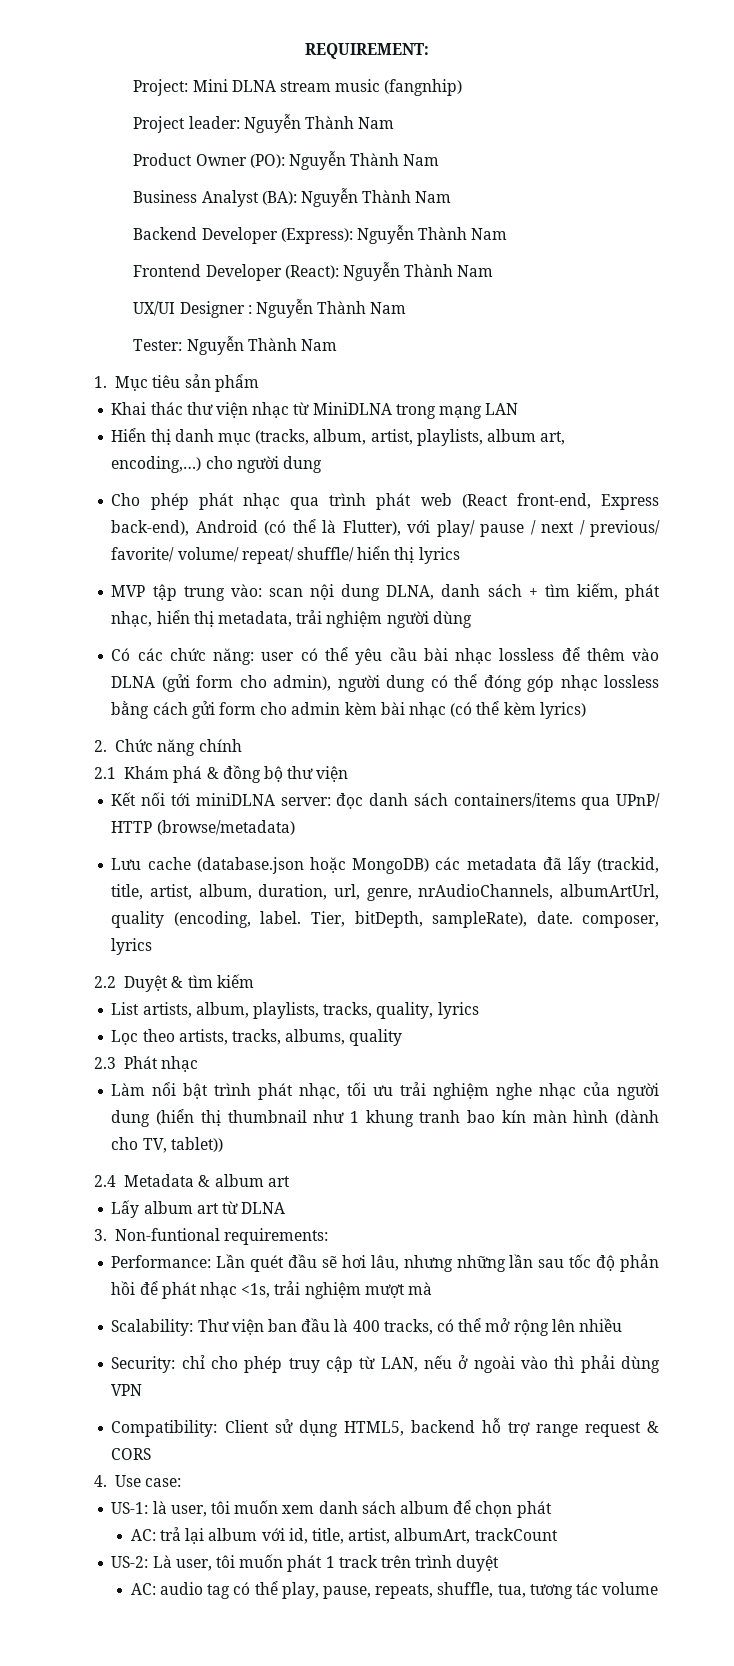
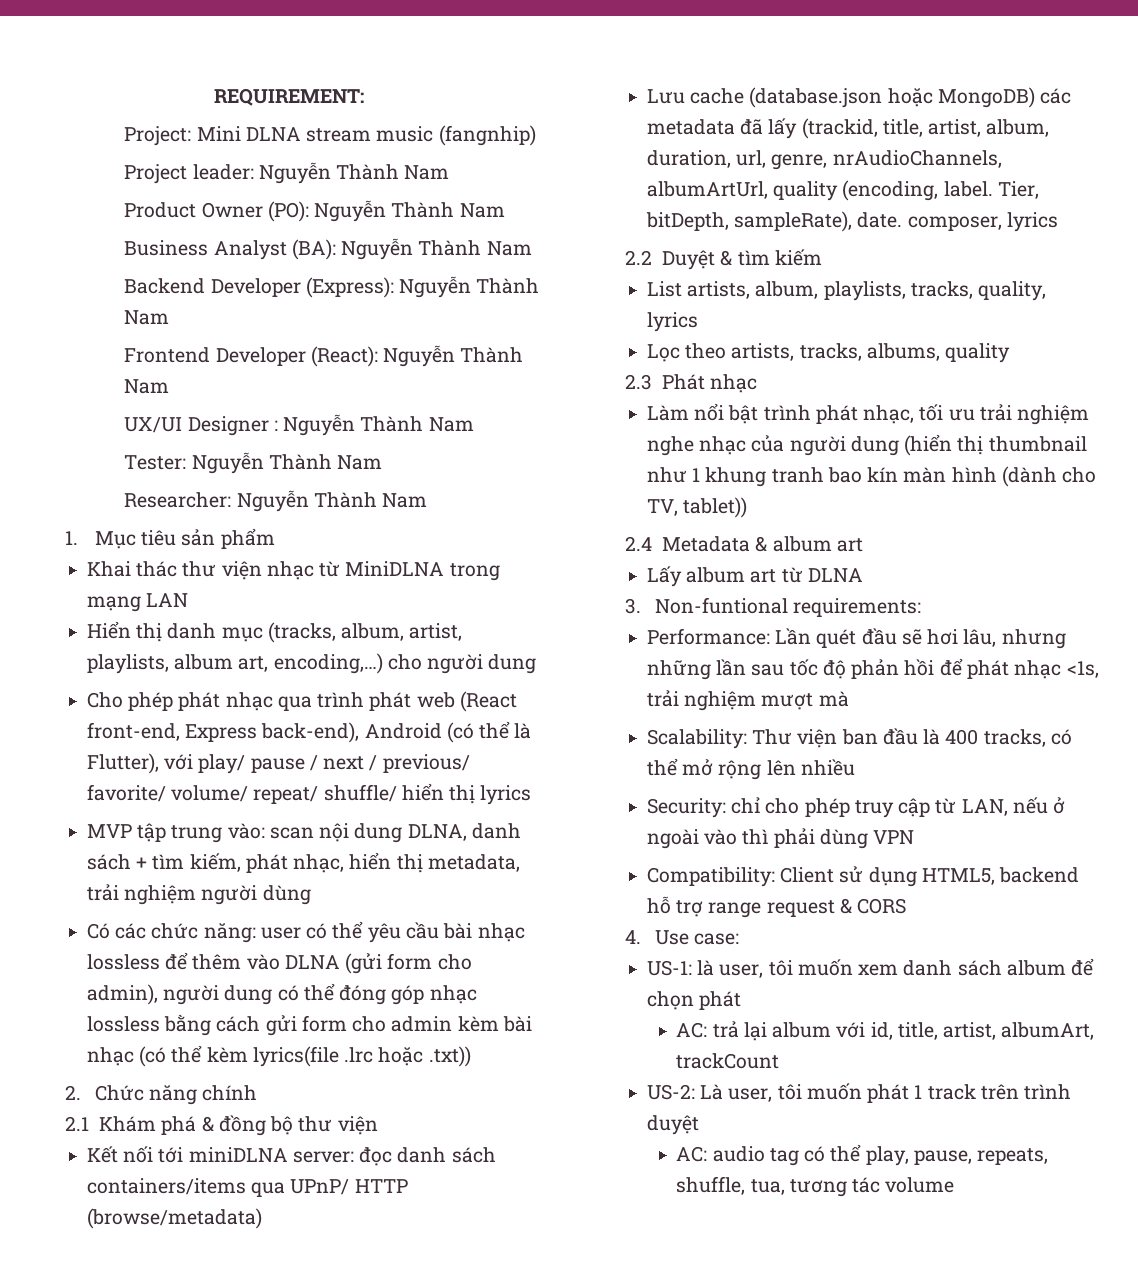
+ Researcher: Nguyễn Thành Nam
- Có các chức năng: user có thể yêu cầu bài nhạc lossless để thêm vào DLNA (gửi form cho admin), người dung có thể đóng góp nhạc lossless bằng cách gửi form cho admin kèm bài nhạc (có thể kèm lyrics)
+ Có các chức năng: user có thể yêu cầu bài nhạc lossless để thêm vào DLNA (gửi form cho admin), người dung có thể đóng góp nhạc lossless bằng cách gửi form cho admin kèm bài nhạc (có thể kèm lyrics(file .lrc hoặc .txt))

